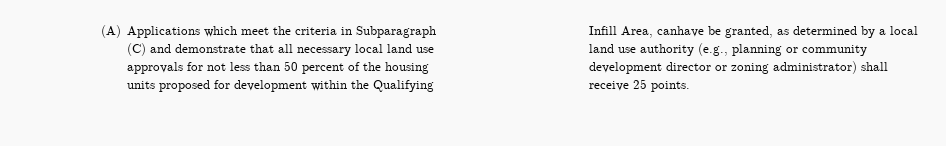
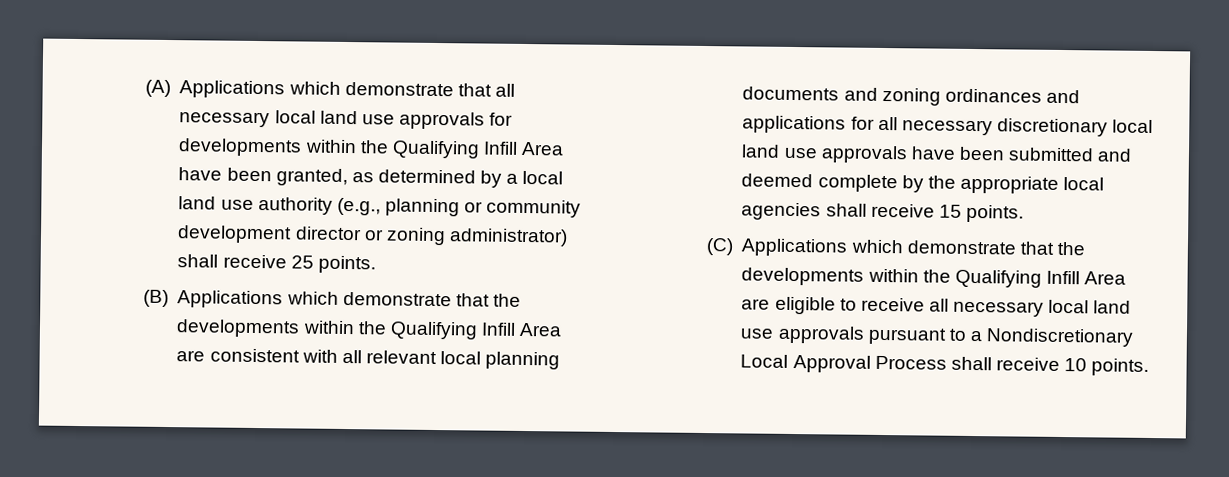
- (A) Applications which meet the criteria in Subparagraph (C) and demonstrate that all necessary local land use approvals for not less than 50 percent of the housing units proposed for development within the Qualifying Infill Area, canhave be granted, as determined by a local land use authority (e.g., planning or community development director or zoning administrator) shall receive 25 points.
+ (A) Applications which demonstrate that all necessary local land use approvals for developments within the Qualifying Infill Area have been granted, as determined by a local land use authority (e.g., planning or community development director or zoning administrator) shall receive 25 points.
+ (B) Applications which demonstrate that the developments within the Qualifying Infill Area are consistent with all relevant local planning documents and zoning ordinances and applications for all necessary discretionary local land use approvals have been submitted and deemed complete by the appropriate local agencies shall receive 15 points.
+ (C) Applications which demonstrate that the developments within the Qualifying Infill Area are eligible to receive all necessary local land use approvals pursuant to a Nondiscretionary Local Approval Process shall receive 10 points.

